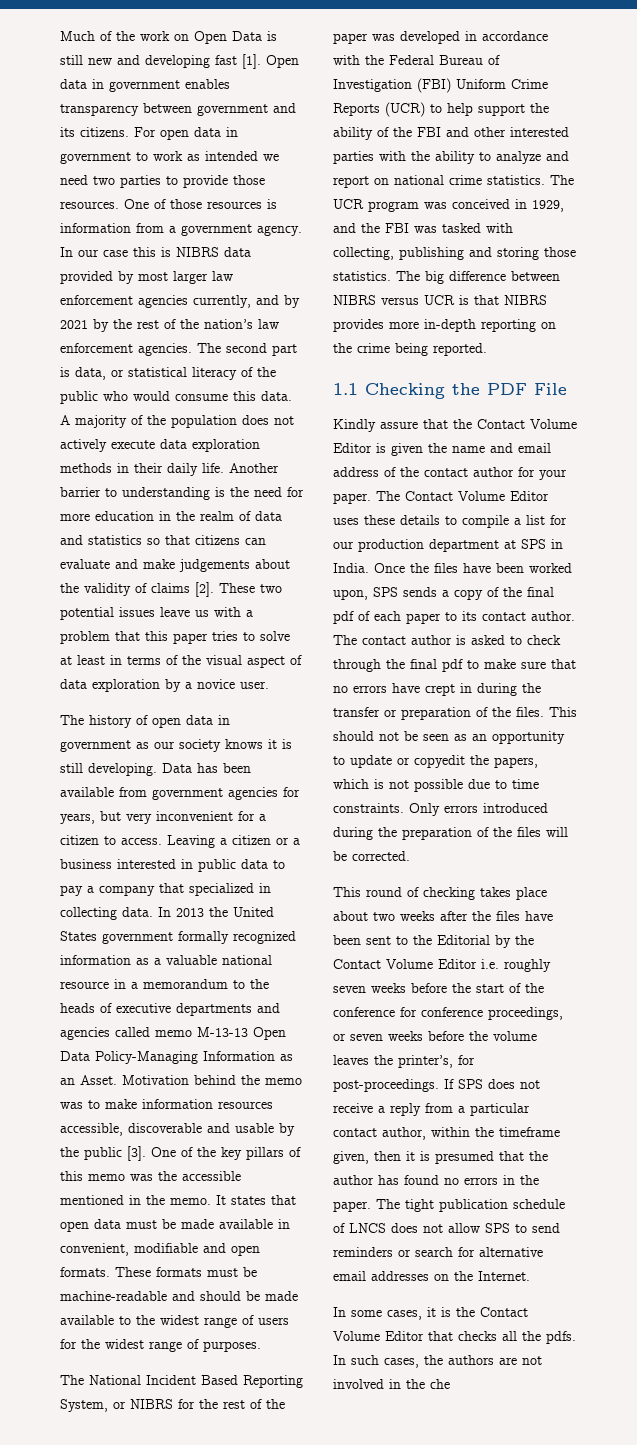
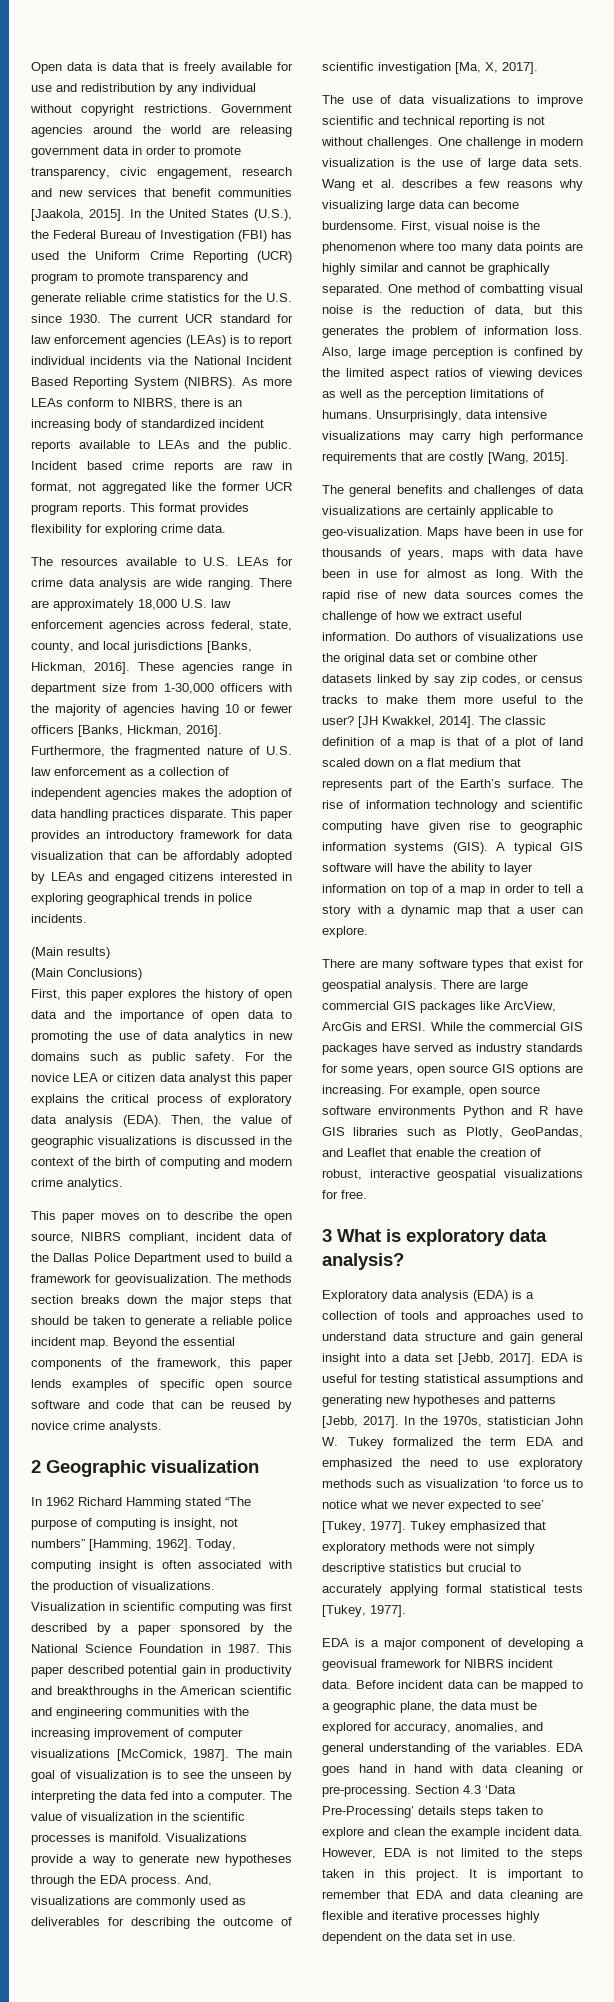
- Much of the work on Open Data is still new and developing fast [1]. Open data in government enables transparency between government and its citizens. For open data in government to work as intended we need two parties to provide those resources. One of those resources is information from a government agency. In our case this is NIBRS data provided by most larger law enforcement agencies currently, and by 2021 by the rest of the nation’s law enforcement agencies. The second part is data, or statistical literacy of the public who would consume this data. A majority of the population does not actively execute data exploration methods in their daily life. Another barrier to understanding is the need for more education in the realm of data and statistics so that citizens can evaluate and make judgements about the validity of claims [2]. These two potential issues leave us with a problem that this paper tries to solve at least in terms of the visual aspect of data exploration by a novice user.
- The history of open data in government as our society knows it is still developing. Data has been available from government agencies for years, but very inconvenient for a citizen to access. Leaving a citizen or a business interested in public data to pay a company that specialized in collecting data. In 2013 the United States government formally recognized information as a valuable national resource in a memorandum to the heads of executive departments and agencies called memo M-13-13 Open Data Policy-Managing Information as an Asset. Motivation behind the memo was to make information resources accessible, discoverable and usable by the public [3]. One of the key pillars of this memo was the accessible mentioned in the memo. It states that open data must be made available in convenient, modifiable and open formats. These formats must be machine-readable and should be made available to the widest range of users for the widest range of purposes.
- The National Incident Based Reporting System, or NIBRS for the rest of the paper was developed in accordance with the Federal Bureau of Investigation (FBI) Uniform Crime Reports (UCR) to help support the ability of the FBI and other interested parties with the ability to analyze and report on national crime statistics. The UCR program was conceived in 1929, and the FBI was tasked with collecting, publishing and storing those statistics. The big difference between NIBRS versus UCR is that NIBRS provides more in-depth reporting on the crime being reported.
- 1.1 Checking the PDF File
- Kindly assure that the Contact Volume Editor is given the name and email address of the contact author for your paper. The Contact Volume Editor uses these details to compile a list for our production department at SPS in India. Once the files have been worked upon, SPS sends a copy of the final pdf of each paper to its contact author. The contact author is asked to check through the final pdf to make sure that no errors have crept in during the transfer or preparation of the files. This should not be seen as an opportunity to update or copyedit the papers, which is not possible due to time constraints. Only errors introduced during the preparation of the files will be corrected.
- This round of checking takes place about two weeks after the files have been sent to the Editorial by the Contact Volume Editor i.e. roughly seven weeks before the start of the conference for conference proceedings, or seven weeks before the volume leaves the printer’s, for post-proceedings. If SPS does not receive a reply from a particular contact author, within the timeframe given, then it is presumed that the author has found no errors in the paper. The tight publication schedule of LNCS does not allow SPS to send reminders or search for alternative email addresses on the Internet.
- In some cases, it is the Contact Volume Editor that checks all the pdfs. In such cases, the authors are not involved in the che
+ Open data is data that is freely available for use and redistribution by any individual without copyright restrictions. Government agencies around the world are releasing government data in order to promote transparency, civic engagement, research and new services that benefit communities [Jaakola, 2015]. In the United States (U.S.), the Federal Bureau of Investigation (FBI) has used the Uniform Crime Reporting (UCR) program to promote transparency and generate reliable crime statistics for the U.S. since 1930. The current UCR standard for law enforcement agencies (LEAs) is to report individual incidents via the National Incident Based Reporting System (NIBRS). As more LEAs conform to NIBRS, there is an increasing body of standardized incident reports available to LEAs and the public. Incident based crime reports are raw in format, not aggregated like the former UCR program reports. This format provides flexibility for exploring crime data.
+ The resources available to U.S. LEAs for crime data analysis are wide ranging. There are approximately 18,000 U.S. law enforcement agencies across federal, state, county, and local jurisdictions [Banks, Hickman, 2016]. These agencies range in department size from 1-30,000 officers with the majority of agencies having 10 or fewer officers [Banks, Hickman, 2016]. Furthermore, the fragmented nature of U.S. law enforcement as a collection of independent agencies makes the adoption of data handling practices disparate. This paper provides an introductory framework for data visualization that can be affordably adopted by LEAs and engaged citizens interested in exploring geographical trends in police incidents.
+ (Main results)
+ (Main Conclusions)
+ First, this paper explores the history of open data and the importance of open data to promoting the use of data analytics in new domains such as public safety. For the novice LEA or citizen data analyst this paper explains the critical process of exploratory data analysis (EDA). Then, the value of geographic visualizations is discussed in the context of the birth of computing and modern crime analytics.
+ This paper moves on to describe the open source, NIBRS compliant, incident data of the Dallas Police Department used to build a framework for geovisualization. The methods section breaks down the major steps that should be taken to generate a reliable police incident map. Beyond the essential components of the framework, this paper lends examples of specific open source software and code that can be reused by novice crime analysts.
+ 2 Geographic visualization
+ In 1962 Richard Hamming stated “The purpose of computing is insight, not numbers” [Hamming, 1962]. Today, computing insight is often associated with the production of visualizations. Visualization in scientific computing was first described by a paper sponsored by the National Science Foundation in 1987. This paper described potential gain in productivity and breakthroughs in the American scientific and engineering communities with the increasing improvement of computer visualizations [McComick, 1987]. The main goal of visualization is to see the unseen by interpreting the data fed into a computer. The value of visualization in the scientific processes is manifold. Visualizations provide a way to generate new hypotheses through the EDA process. And, visualizations are commonly used as deliverables for describing the outcome of scientific investigation [Ma, X, 2017].
+ The use of data visualizations to improve scientific and technical reporting is not without challenges. One challenge in modern visualization is the use of large data sets. Wang et al. describes a few reasons why visualizing large data can become burdensome. First, visual noise is the phenomenon where too many data points are highly similar and cannot be graphically separated. One method of combatting visual noise is the reduction of data, but this generates the problem of information loss. Also, large image perception is confined by the limited aspect ratios of viewing devices as well as the perception limitations of humans. Unsurprisingly, data intensive visualizations may carry high performance requirements that are costly [Wang, 2015].
+ The general benefits and challenges of data visualizations are certainly applicable to geo-visualization. Maps have been in use for thousands of years, maps with data have been in use for almost as long. With the rapid rise of new data sources comes the challenge of how we extract useful information. Do authors of visualizations use the original data set or combine other datasets linked by say zip codes, or census tracks to make them more useful to the user? [JH Kwakkel, 2014]. The classic definition of a map is that of a plot of land scaled down on a flat medium that represents part of the Earth’s surface. The rise of information technology and scientific computing have given rise to geographic information systems (GIS). A typical GIS software will have the ability to layer information on top of a map in order to tell a story with a dynamic map that a user can explore.
+ There are many software types that exist for geospatial analysis. There are large commercial GIS packages like ArcView, ArcGis and ERSI. While the commercial GIS packages have served as industry standards for some years, open source GIS options are increasing. For example, open source software environments Python and R have GIS libraries such as Plotly, GeoPandas, and Leaflet that enable the creation of robust, interactive geospatial visualizations for free.
+ 3 What is exploratory data analysis?
+ Exploratory data analysis (EDA) is a collection of tools and approaches used to understand data structure and gain general insight into a data set [Jebb, 2017]. EDA is useful for testing statistical assumptions and generating new hypotheses and patterns [Jebb, 2017]. In the 1970s, statistician John W. Tukey formalized the term EDA and emphasized the need to use exploratory methods such as visualization ‘to force us to notice what we never expected to see’ [Tukey, 1977]. Tukey emphasized that exploratory methods were not simply descriptive statistics but crucial to accurately applying formal statistical tests [Tukey, 1977].
+ EDA is a major component of developing a geovisual framework for NIBRS incident data. Before incident data can be mapped to a geographic plane, the data must be explored for accuracy, anomalies, and general understanding of the variables. EDA goes hand in hand with data cleaning or pre-processing. Section 4.3 ‘Data Pre-Processing’ details steps taken to explore and clean the example incident data. However, EDA is not limited to the steps taken in this project. It is important to remember that EDA and data cleaning are flexible and iterative processes highly dependent on the data set in use.

